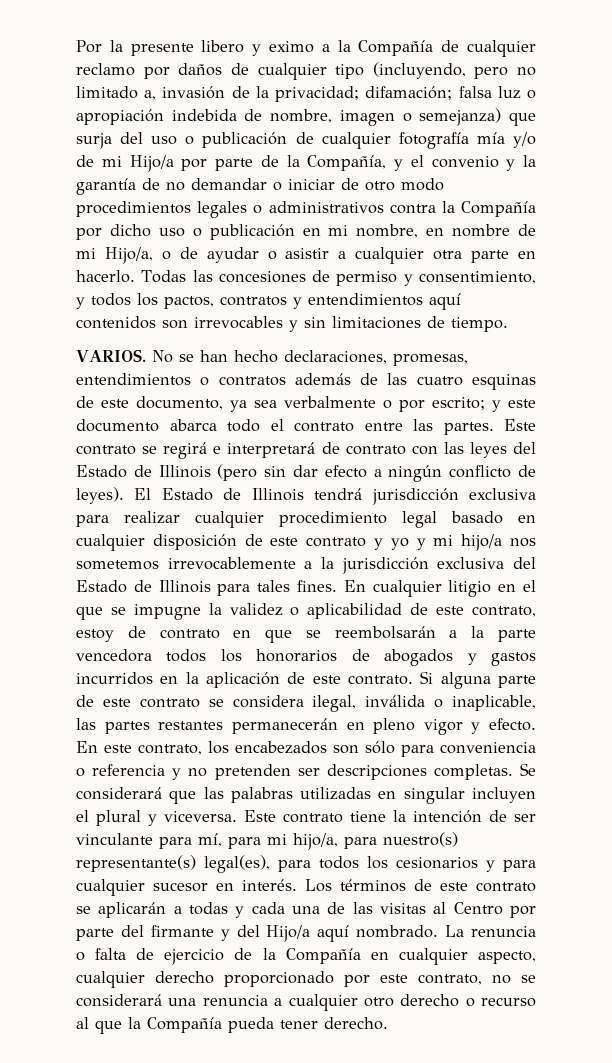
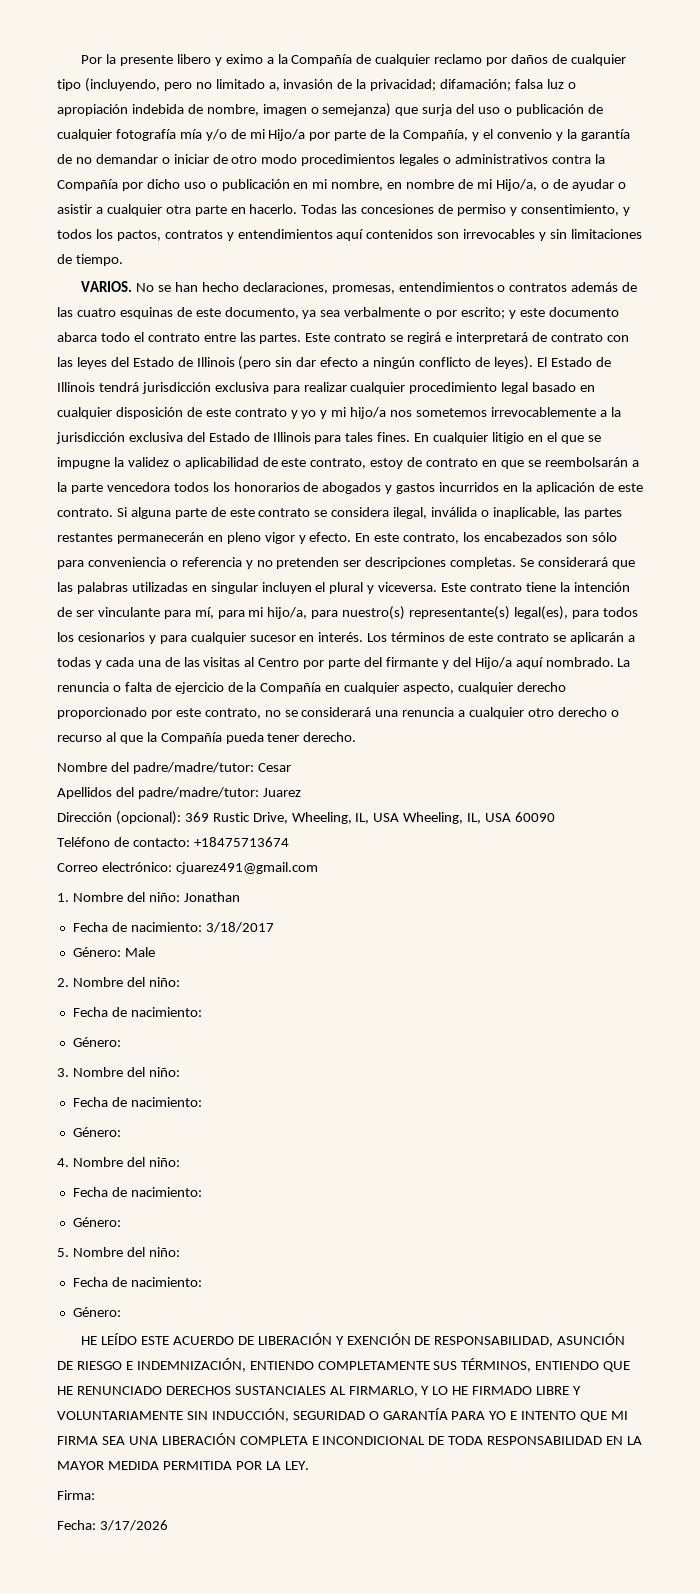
+ Nombre del padre/madre/tutor: Cesar
+ Apellidos del padre/madre/tutor: Juarez
+ Dirección (opcional): 369 Rustic Drive, Wheeling, IL, USA Wheeling, IL, USA 60090
+ Teléfono de contacto: +18475713674
+ Correo electrónico: cjuarez491@gmail.com
+ 1. Nombre del niño: Jonathan
+ Fecha de nacimiento: 3/18/2017
+ Género: Male
+ 2. Nombre del niño:
+ Fecha de nacimiento:
+ Género:
+ 3. Nombre del niño:
+ Fecha de nacimiento:
+ Género:
+ 4. Nombre del niño:
+ Fecha de nacimiento:
+ Género:
+ 5. Nombre del niño:
+ Fecha de nacimiento:
+ Género:
+ HE LEÍDO ESTE ACUERDO DE LIBERACIÓN Y EXENCIÓN DE RESPONSABILIDAD, ASUNCIÓN DE RIESGO E INDEMNIZACIÓN, ENTIENDO COMPLETAMENTE SUS TÉRMINOS, ENTIENDO QUE HE RENUNCIADO DERECHOS SUSTANCIALES AL FIRMARLO, Y LO HE FIRMADO LIBRE Y VOLUNTARIAMENTE SIN INDUCCIÓN, SEGURIDAD O GARANTÍA PARA YO E INTENTO QUE MI FIRMA SEA UNA LIBERACIÓN COMPLETA E INCONDICIONAL DE TODA RESPONSABILIDAD EN LA MAYOR MEDIDA PERMITIDA POR LA LEY.
+ Firma:
+ Fecha: 3/17/2026

